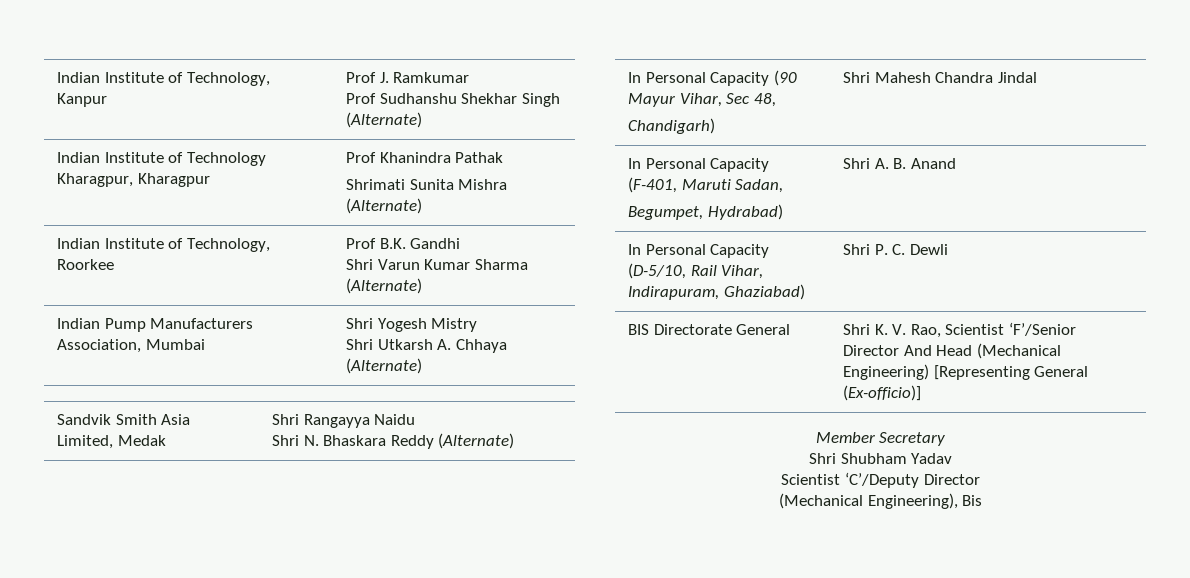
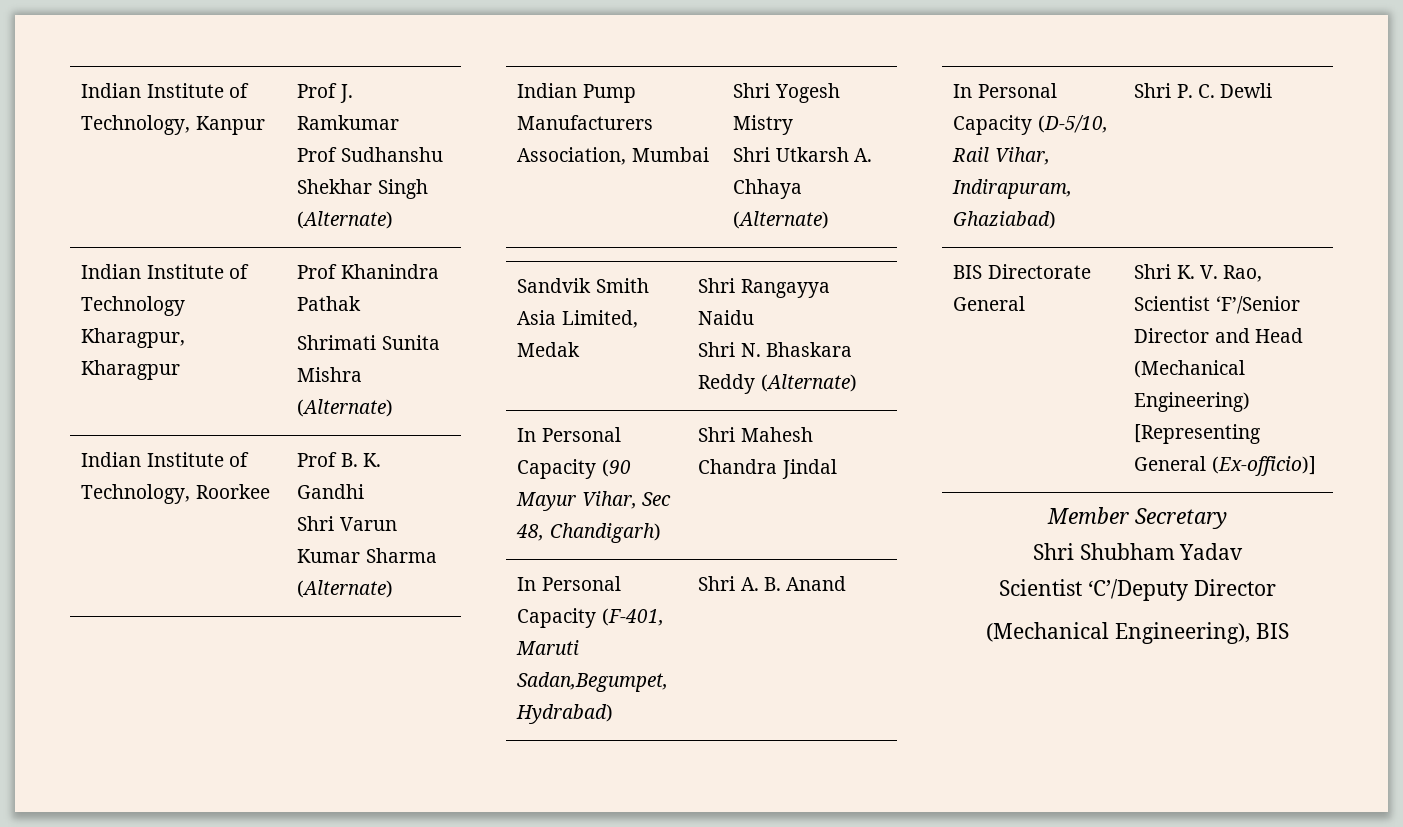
- Indian Institute of Technology, Roorkee | Prof B.K. Gandhi
+ Indian Institute of Technology, Roorkee | Prof B. K. Gandhi
- In Personal Capacity (90 Mayur Vihar, Sec 48,
- Chandigarh) | Shri Mahesh Chandra Jindal
+ In Personal Capacity (90 Mayur Vihar, Sec 48, Chandigarh) | Shri Mahesh Chandra Jindal
- In Personal Capacity (F-401, Maruti Sadan,
- Begumpet, Hydrabad) | Shri A. B. Anand
+ In Personal Capacity (F-401, Maruti Sadan,Begumpet, Hydrabad) | Shri A. B. Anand
- BIS Directorate General | Shri K. V. Rao, Scientist ‘F’/Senior Director And Head (Mechanical Engineering) [Representing General (Ex-officio)]
+ BIS Directorate General | Shri K. V. Rao, Scientist ‘F’/Senior Director and Head (Mechanical Engineering) [Representing General (Ex-officio)]
- (Mechanical Engineering), Bis
+ (Mechanical Engineering), BIS

